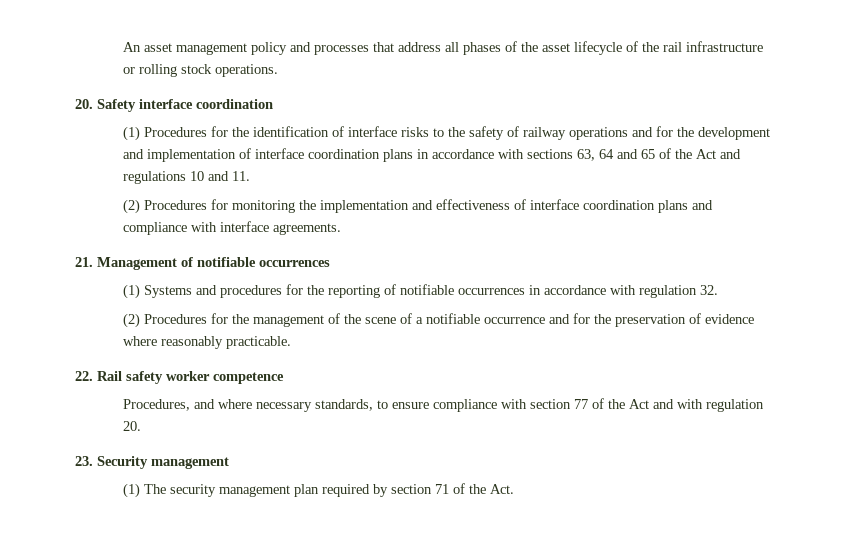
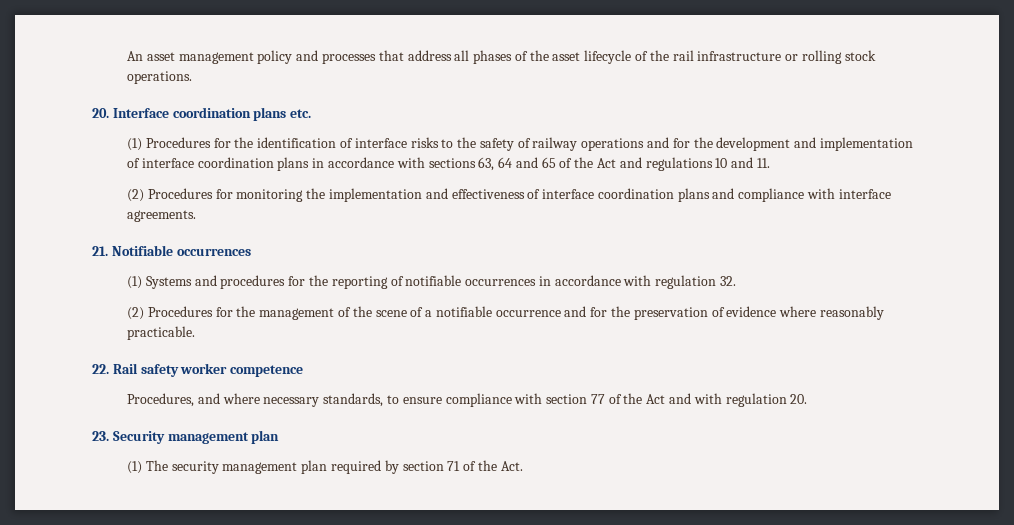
- 20. Safety interface coordination
+ 20. Interface coordination plans etc.
- 21. Management of notifiable occurrences
+ 21. Notifiable occurrences
- 23. Security management
+ 23. Security management plan

